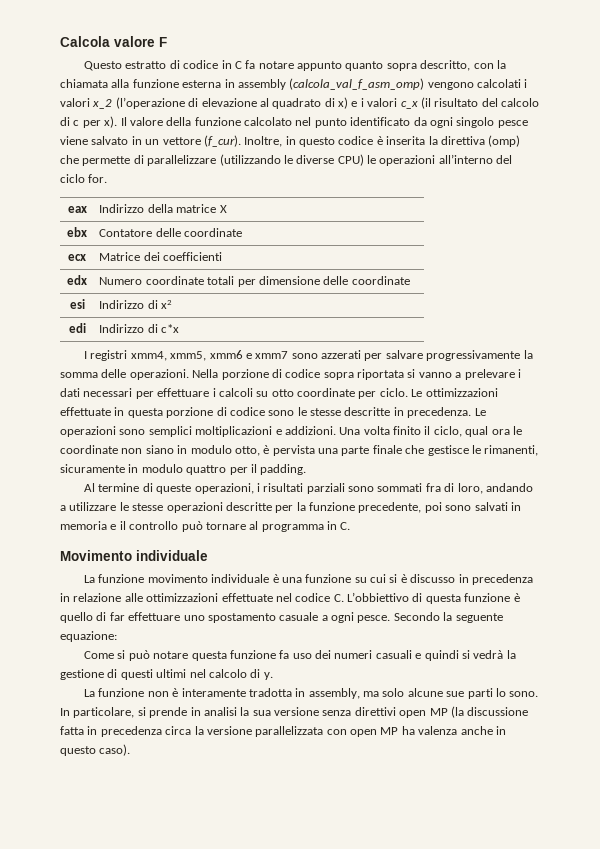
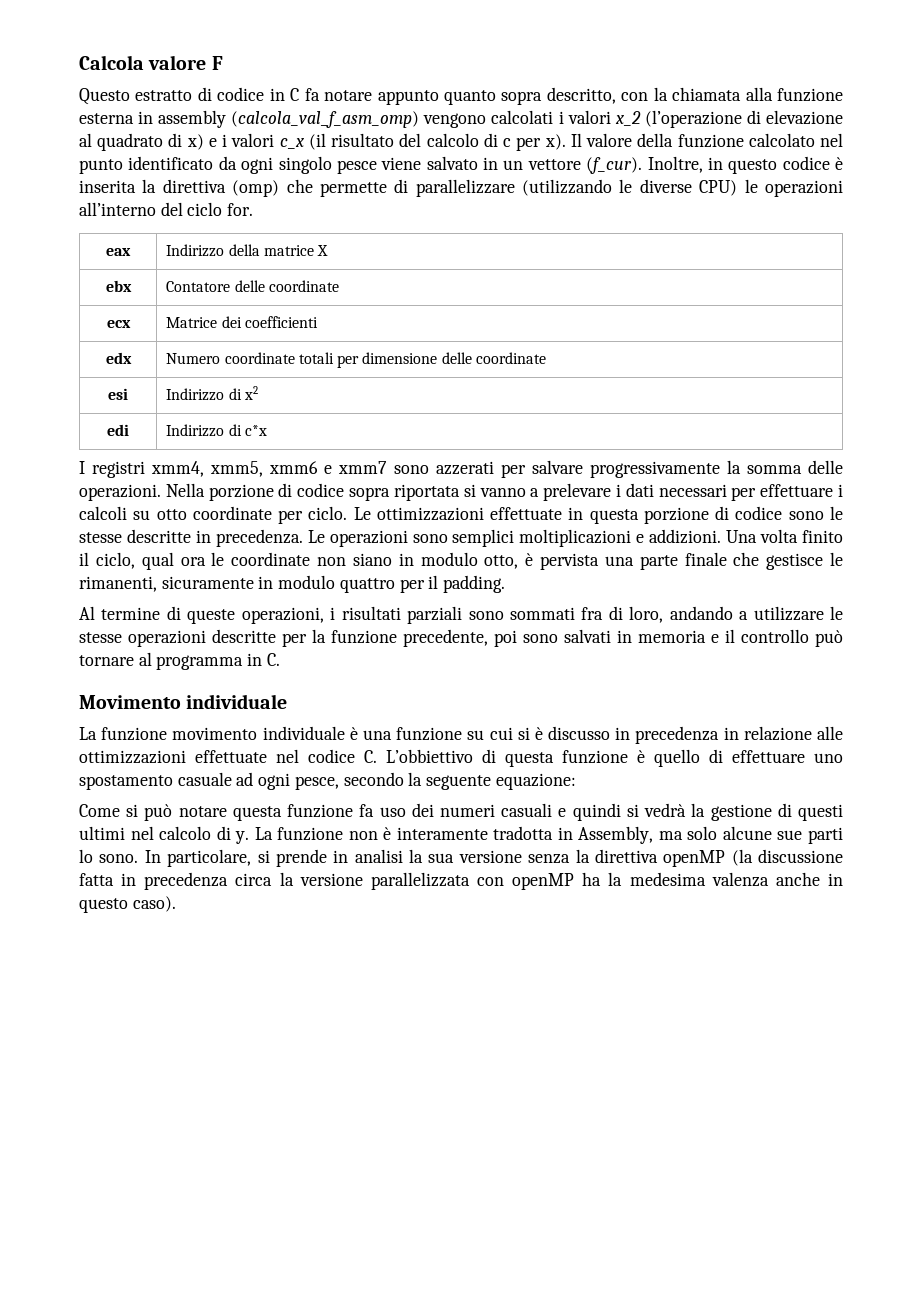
- La funzione movimento individuale è una funzione su cui si è discusso in precedenza in relazione alle ottimizzazioni effettuate nel codice C. L’obbiettivo di questa funzione è quello di far effettuare uno spostamento casuale a ogni pesce. Secondo la seguente equazione:
+ La funzione movimento individuale è una funzione su cui si è discusso in precedenza in relazione alle ottimizzazioni effettuate nel codice C. L’obbiettivo di questa funzione è quello di effettuare uno spostamento casuale ad ogni pesce, secondo la seguente equazione:
- Come si può notare questa funzione fa uso dei numeri casuali e quindi si vedrà la gestione di questi ultimi nel calcolo di y.
- La funzione non è interamente tradotta in assembly, ma solo alcune sue parti lo sono.
+ Come si può notare questa funzione fa uso dei numeri casuali e quindi si vedrà la gestione di questi ultimi nel calcolo di y. La funzione non è interamente tradotta in Assembly, ma solo alcune sue parti lo sono.
- In particolare, si prende in analisi la sua versione senza direttivi open MP (la discussione fatta in precedenza circa la versione parallelizzata con open MP ha valenza anche in questo caso).
+ In particolare, si prende in analisi la sua versione senza la direttiva openMP (la discussione fatta in precedenza circa la versione parallelizzata con openMP ha la medesima valenza anche in questo caso).

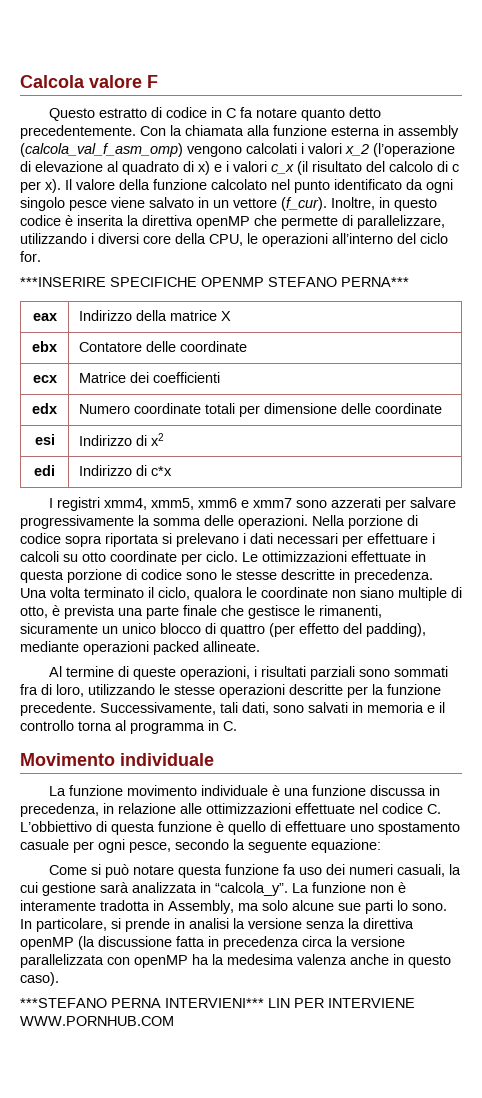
- Questo estratto di codice in C fa notare appunto quanto sopra descritto, con la chiamata alla funzione esterna in assembly (calcola_val_f_asm_omp) vengono calcolati i valori x_2 (l’operazione di elevazione al quadrato di x) e i valori c_x (il risultato del calcolo di c per x).
+ Questo estratto di codice in C fa notare quanto detto precedentemente. Con la chiamata alla funzione esterna in assembly (calcola_val_f_asm_omp) vengono calcolati i valori x_2 (l’operazione di elevazione al quadrato di x) e i valori c_x (il risultato del calcolo di c per x).
- Inoltre, in questo codice è inserita la direttiva (omp) che permette di parallelizzare (utilizzando le diverse CPU) le operazioni all’interno del ciclo for.
+ Inoltre, in questo codice è inserita la direttiva openMP che permette di parallelizzare, utilizzando i diversi core della CPU, le operazioni all’interno del ciclo for.
+ ***INSERIRE SPECIFICHE OPENMP STEFANO PERNA***
- Nella porzione di codice sopra riportata si vanno a prelevare i dati necessari per effettuare i calcoli su otto coordinate per ciclo.
+ Nella porzione di codice sopra riportata si prelevano i dati necessari per effettuare i calcoli su otto coordinate per ciclo.
- Le operazioni sono semplici moltiplicazioni e addizioni.
- Una volta finito il ciclo, qual ora le coordinate non siano in modulo otto, è pervista una parte finale che gestisce le rimanenti, sicuramente in modulo quattro per il padding.
+ Una volta terminato il ciclo, qualora le coordinate non siano multiple di otto, è prevista una parte finale che gestisce le rimanenti, sicuramente un unico blocco di quattro (per effetto del padding), mediante operazioni packed allineate.
- Al termine di queste operazioni, i risultati parziali sono sommati fra di loro, andando a utilizzare le stesse operazioni descritte per la funzione precedente, poi sono salvati in memoria e il controllo può tornare al programma in C.
+ Al termine di queste operazioni, i risultati parziali sono sommati fra di loro, utilizzando le stesse operazioni descritte per la funzione precedente. Successivamente, tali dati, sono salvati in memoria e il controllo torna al programma in C.
- La funzione movimento individuale è una funzione su cui si è discusso in precedenza in relazione alle ottimizzazioni effettuate nel codice C. L’obbiettivo di questa funzione è quello di effettuare uno spostamento casuale ad ogni pesce, secondo la seguente equazione:
+ La funzione movimento individuale è una funzione discussa in precedenza, in relazione alle ottimizzazioni effettuate nel codice C. L’obbiettivo di questa funzione è quello di effettuare uno spostamento casuale per ogni pesce, secondo la seguente equazione:
- Come si può notare questa funzione fa uso dei numeri casuali e quindi si vedrà la gestione di questi ultimi nel calcolo di y.
+ Come si può notare questa funzione fa uso dei numeri casuali, la cui gestione sarà analizzata in “calcola_y”.
- In particolare, si prende in analisi la sua versione senza la direttiva openMP (la discussione fatta in precedenza circa la versione parallelizzata con openMP ha la medesima valenza anche in questo caso).
+ In particolare, si prende in analisi la versione senza la direttiva openMP (la discussione fatta in precedenza circa la versione parallelizzata con openMP ha la medesima valenza anche in questo caso).
+ ***STEFANO PERNA INTERVIENI*** LIN PER INTERVIENE WWW.PORNHUB.COM

